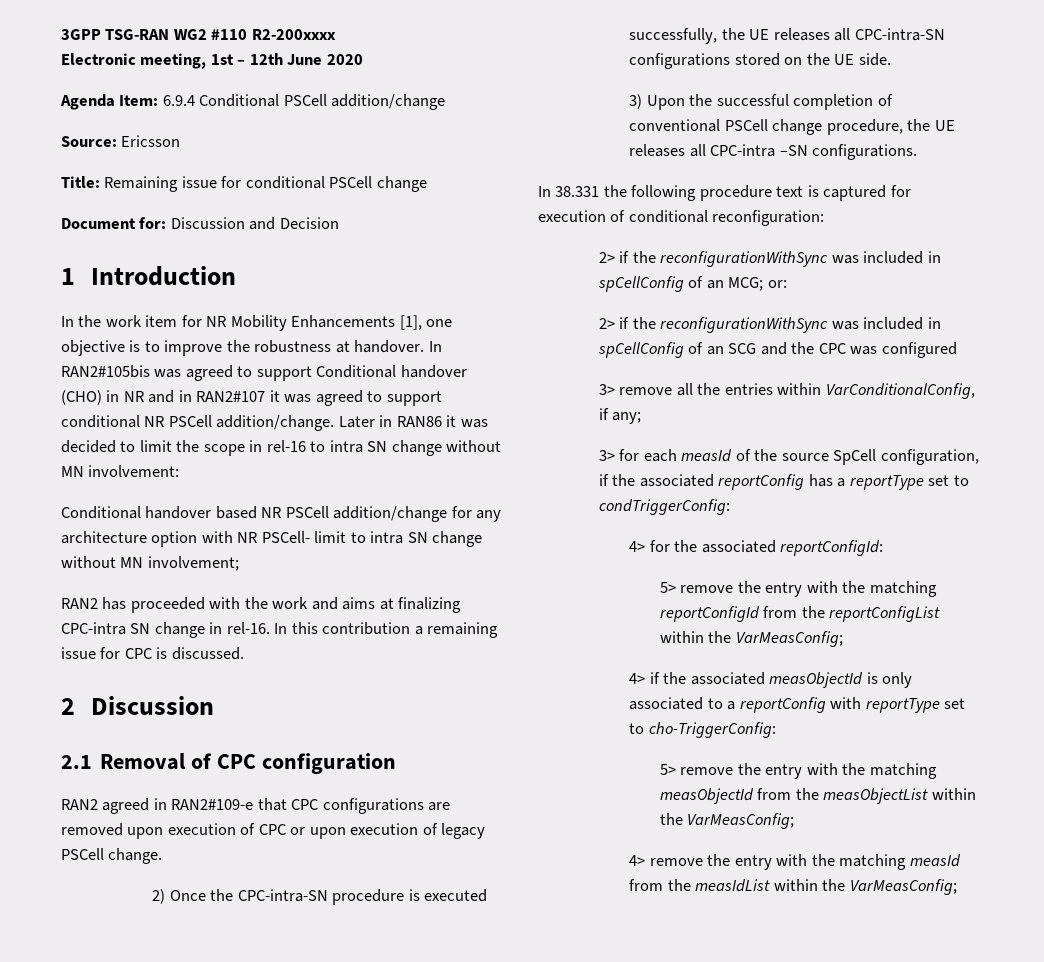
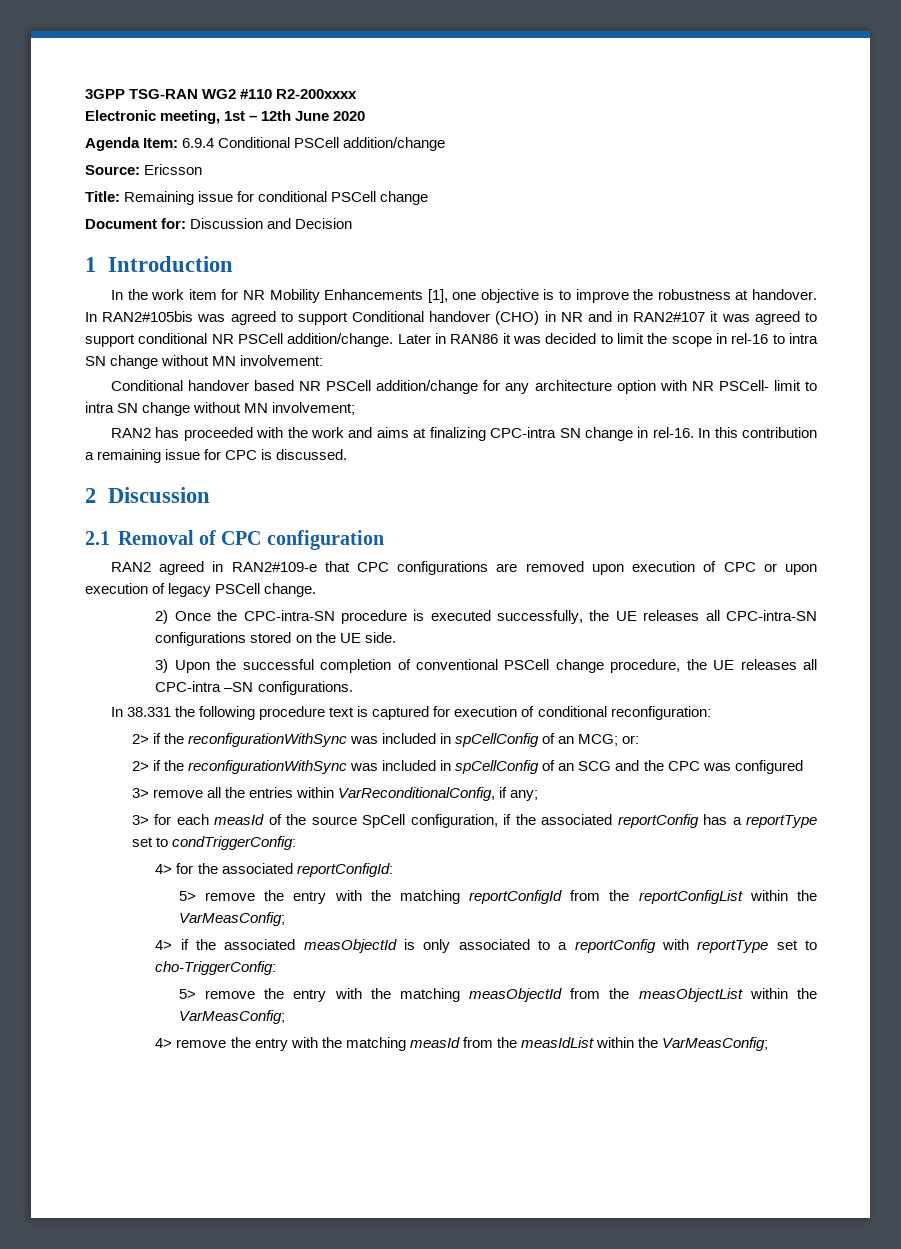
- 3> remove all the entries within VarConditionalConfig, if any;
+ 3> remove all the entries within VarReconditionalConfig, if any;

